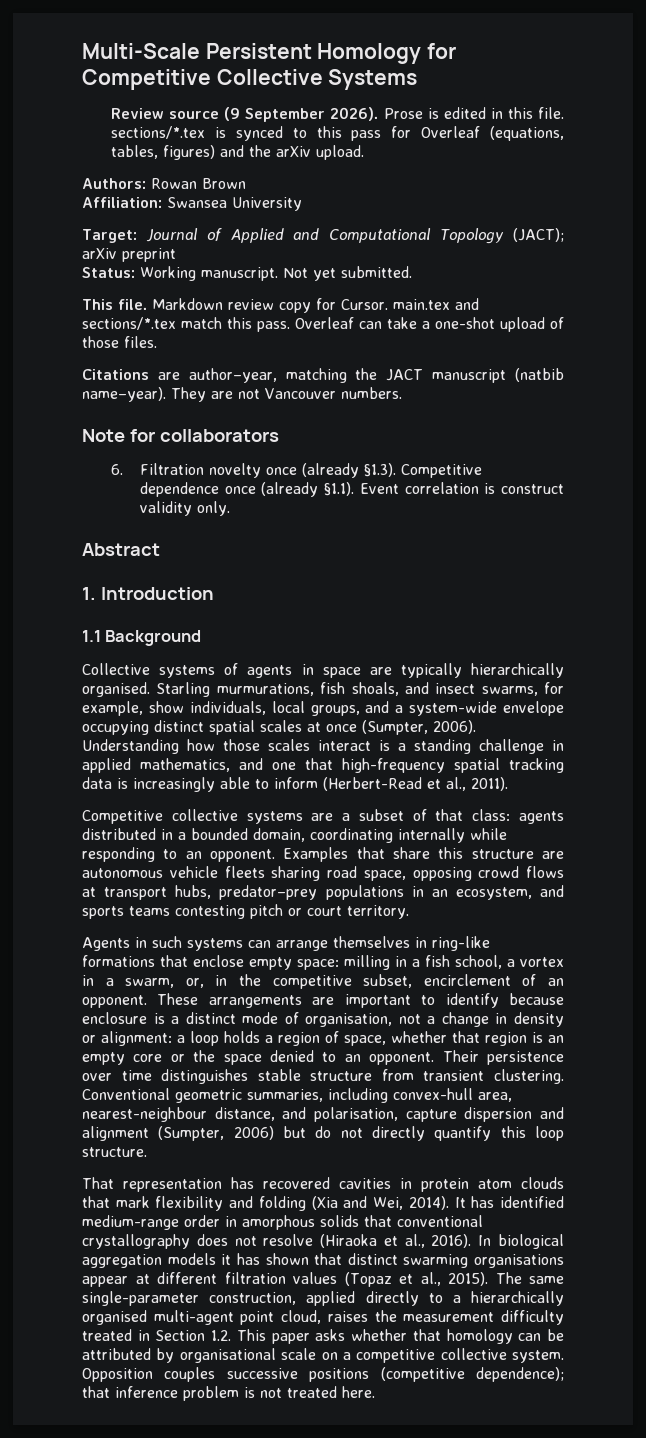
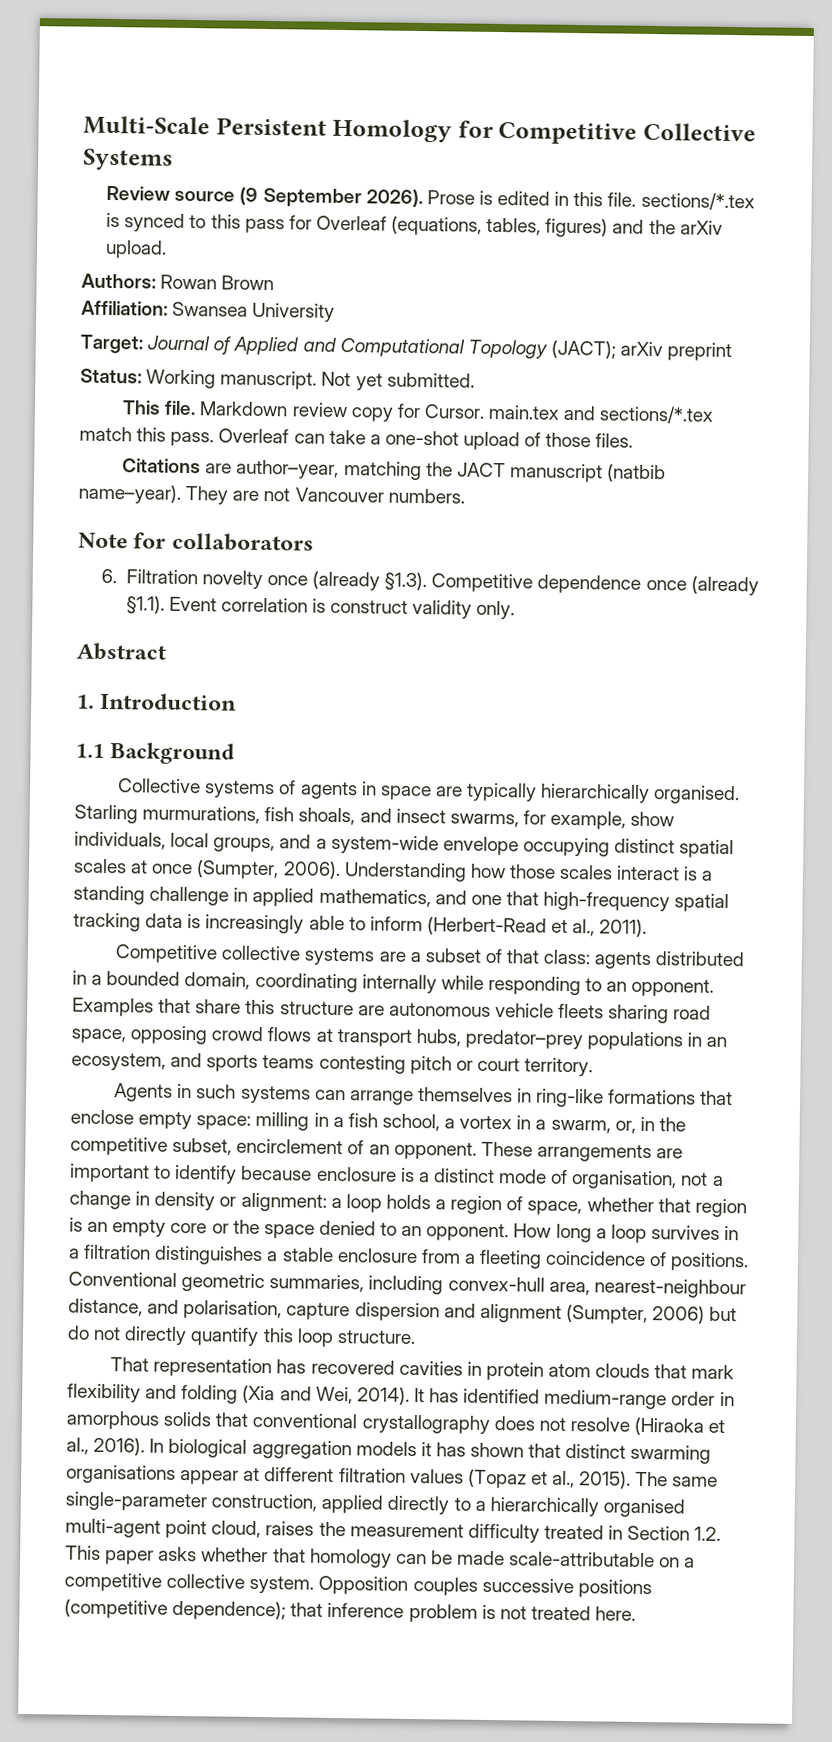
- Their persistence over time distinguishes stable structure from transient clustering.
+ How long a loop survives in a filtration distinguishes a stable enclosure from a fleeting coincidence of positions.
- The same single-parameter construction, applied directly to a hierarchically organised multi-agent point cloud, raises the measurement difficulty treated in Section 1.2. This paper asks whether that homology can be attributed by organisational scale on a competitive collective system.
+ The same single-parameter construction, applied directly to a hierarchically organised multi-agent point cloud, raises the measurement difficulty treated in Section 1.2. This paper asks whether that homology can be made scale-attributable on a competitive collective system.

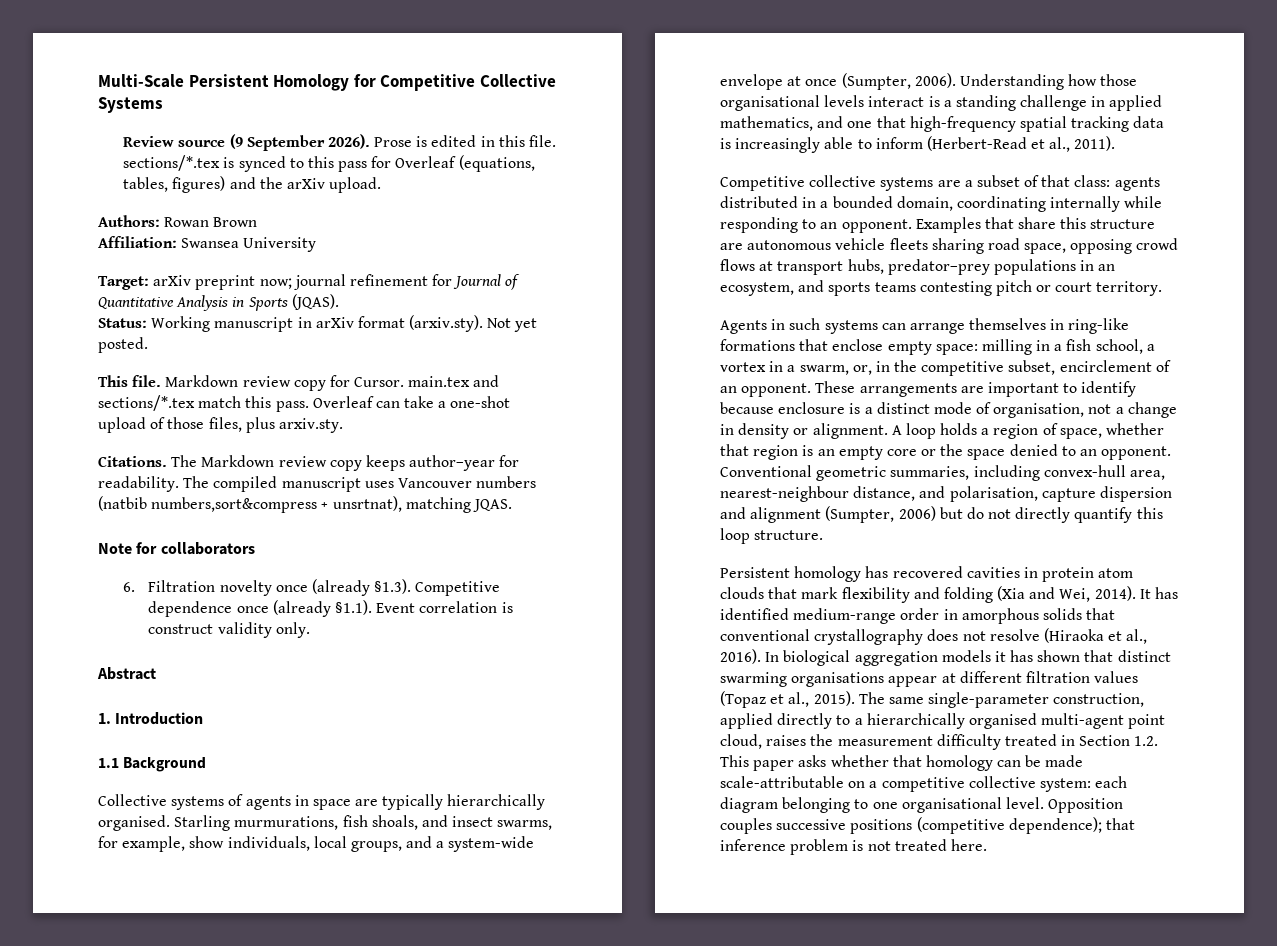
- Target: Journal of Applied and Computational Topology (JACT); arXiv preprint
- Status: Working manuscript. Not yet submitted.
+ Target: arXiv preprint now; journal refinement for Journal of Quantitative Analysis in Sports (JQAS).
+ Status: Working manuscript in arXiv format (arxiv.sty). Not yet posted.
- Overleaf can take a one-shot upload of those files.
- Citations are author–year, matching the JACT manuscript (natbib name–year). They are not Vancouver numbers.
+ Overleaf can take a one-shot upload of those files, plus arxiv.sty.
+ Citations. The Markdown review copy keeps author–year for readability. The compiled manuscript uses Vancouver numbers (natbib numbers,sort&compress + unsrtnat), matching JQAS.
- Starling murmurations, fish shoals, and insect swarms, for example, show individuals, local groups, and a system-wide envelope occupying distinct spatial scales at once (Sumpter, 2006).
+ Starling murmurations, fish shoals, and insect swarms, for example, show individuals, local groups, and a system-wide envelope at once (Sumpter, 2006).
- Understanding how those scales interact is a standing challenge in applied mathematics, and one that high-frequency spatial tracking data is increasingly able to inform (Herbert-Read et al., 2011).
+ Understanding how those organisational levels interact is a standing challenge in applied mathematics, and one that high-frequency spatial tracking data is increasingly able to inform (Herbert-Read et al., 2011).
- These arrangements are important to identify because enclosure is a distinct mode of organisation, not a change in density or alignment: a loop holds a region of space, whether that region is an empty core or the space denied to an opponent.
+ These arrangements are important to identify because enclosure is a distinct mode of organisation, not a change in density or alignment. A loop holds a region of space, whether that region is an empty core or the space denied to an opponent.
- How long a loop survives in a filtration distinguishes a stable enclosure from a fleeting coincidence of positions.
- That representation has recovered cavities in protein atom clouds that mark flexibility and folding (Xia and Wei, 2014).
+ Persistent homology has recovered cavities in protein atom clouds that mark flexibility and folding (Xia and Wei, 2014).
- The same single-parameter construction, applied directly to a hierarchically organised multi-agent point cloud, raises the measurement difficulty treated in Section 1.2. This paper asks whether that homology can be made scale-attributable on a competitive collective system.
+ The same single-parameter construction, applied directly to a hierarchically organised multi-agent point cloud, raises the measurement difficulty treated in Section 1.2. This paper asks whether that homology can be made scale-attributable on a competitive collective system: each diagram belonging to one organisational level.

